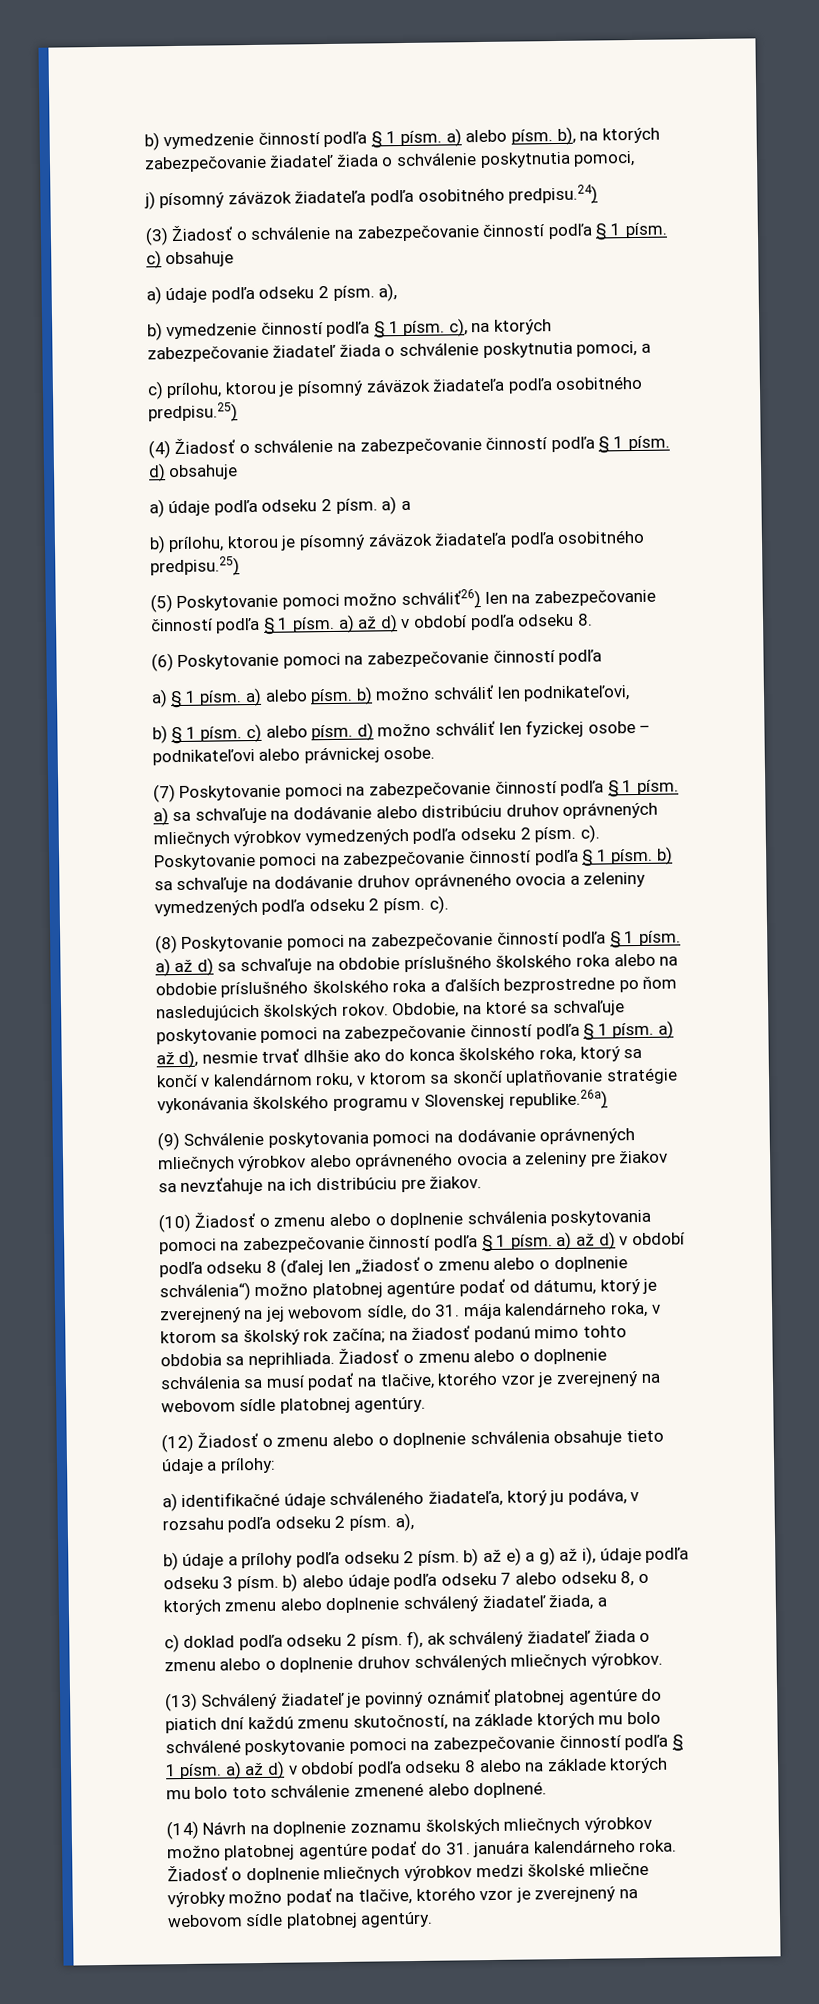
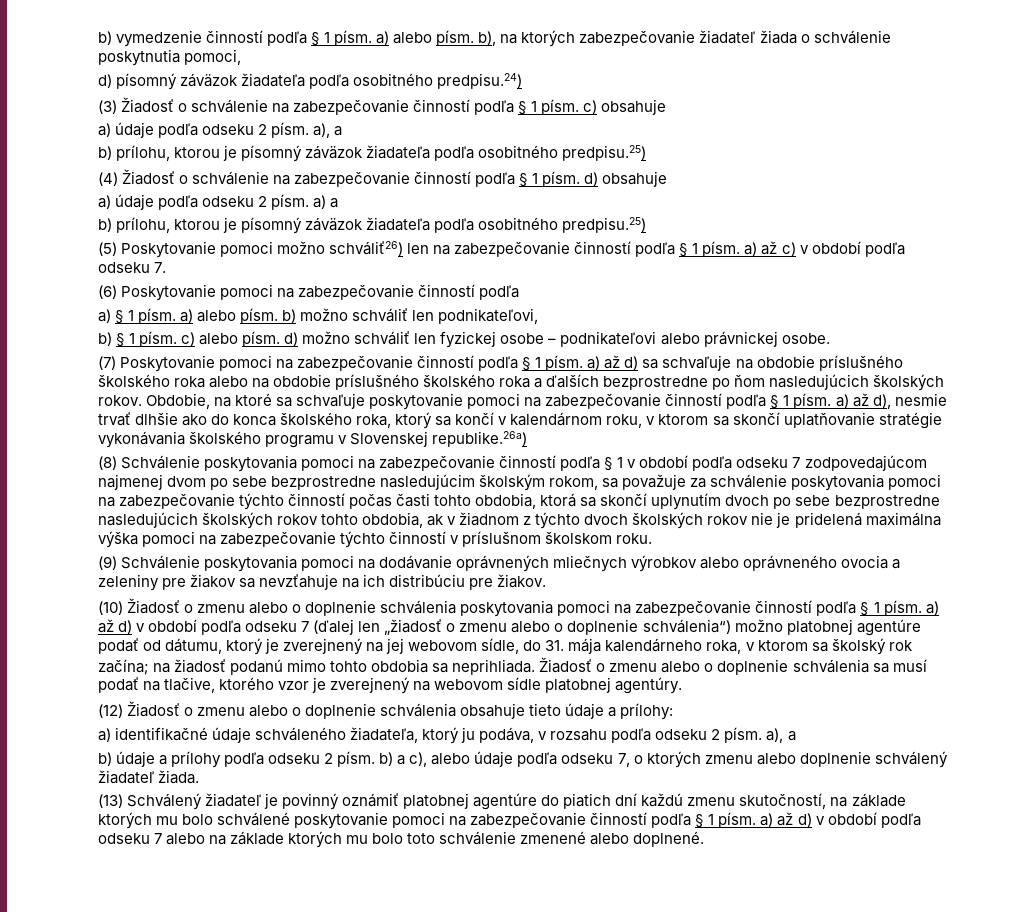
- j) písomný záväzok žiadateľa podľa osobitného predpisu.24)
+ d) písomný záväzok žiadateľa podľa osobitného predpisu.24)
- a) údaje podľa odseku 2 písm. a),
- b) vymedzenie činností podľa § 1 písm. c), na ktorých zabezpečovanie žiadateľ žiada o schválenie poskytnutia pomoci, a
- c) prílohu, ktorou je písomný záväzok žiadateľa podľa osobitného predpisu.25)
+ a) údaje podľa odseku 2 písm. a), a
+ b) prílohu, ktorou je písomný záväzok žiadateľa podľa osobitného predpisu.25)
- (5) Poskytovanie pomoci možno schváliť26) len na zabezpečovanie činností podľa § 1 písm. a) až d) v období podľa odseku 8.
+ (5) Poskytovanie pomoci možno schváliť26) len na zabezpečovanie činností podľa § 1 písm. a) až c) v období podľa odseku 7.
- (7) Poskytovanie pomoci na zabezpečovanie činností podľa § 1 písm. a) sa schvaľuje na dodávanie alebo distribúciu druhov oprávnených mliečnych výrobkov vymedzených podľa odseku 2 písm. c). Poskytovanie pomoci na zabezpečovanie činností podľa § 1 písm. b) sa schvaľuje na dodávanie druhov oprávneného ovocia a zeleniny vymedzených podľa odseku 2 písm. c).
- (8) Poskytovanie pomoci na zabezpečovanie činností podľa § 1 písm. a) až d) sa schvaľuje na obdobie príslušného školského roka alebo na obdobie príslušného školského roka a ďalších bezprostredne po ňom nasledujúcich školských rokov.
+ (7) Poskytovanie pomoci na zabezpečovanie činností podľa § 1 písm. a) až d) sa schvaľuje na obdobie príslušného školského roka alebo na obdobie príslušného školského roka a ďalších bezprostredne po ňom nasledujúcich školských rokov.
+ (8) Schválenie poskytovania pomoci na zabezpečovanie činností podľa § 1 v období podľa odseku 7 zodpovedajúcom najmenej dvom po sebe bezprostredne nasledujúcim školským rokom, sa považuje za schválenie poskytovania pomoci na zabezpečovanie týchto činností počas časti tohto obdobia, ktorá sa skončí uplynutím dvoch po sebe bezprostredne nasledujúcich školských rokov tohto obdobia, ak v žiadnom z týchto dvoch školských rokov nie je pridelená maximálna výška pomoci na zabezpečovanie týchto činností v príslušnom školskom roku.
- (10) Žiadosť o zmenu alebo o doplnenie schválenia poskytovania pomoci na zabezpečovanie činností podľa § 1 písm. a) až d) v období podľa odseku 8 (ďalej len „žiadosť o zmenu alebo o doplnenie schválenia“) možno platobnej agentúre podať od dátumu, ktorý je zverejnený na jej webovom sídle, do 31. mája kalendárneho roka, v ktorom sa školský rok začína;
+ (10) Žiadosť o zmenu alebo o doplnenie schválenia poskytovania pomoci na zabezpečovanie činností podľa § 1 písm. a) až d) v období podľa odseku 7 (ďalej len „žiadosť o zmenu alebo o doplnenie schválenia“) možno platobnej agentúre podať od dátumu, ktorý je zverejnený na jej webovom sídle, do 31. mája kalendárneho roka, v ktorom sa školský rok začína;
- a) identifikačné údaje schváleného žiadateľa, ktorý ju podáva, v rozsahu podľa odseku 2 písm. a),
+ a) identifikačné údaje schváleného žiadateľa, ktorý ju podáva, v rozsahu podľa odseku 2 písm. a), a
- b) údaje a prílohy podľa odseku 2 písm. b) až e) a g) až i), údaje podľa odseku 3 písm. b) alebo údaje podľa odseku 7 alebo odseku 8, o ktorých zmenu alebo doplnenie schválený žiadateľ žiada, a
- c) doklad podľa odseku 2 písm. f), ak schválený žiadateľ žiada o zmenu alebo o doplnenie druhov schválených mliečnych výrobkov.
+ b) údaje a prílohy podľa odseku 2 písm. b) a c), alebo údaje podľa odseku 7, o ktorých zmenu alebo doplnenie schválený žiadateľ žiada.
- (13) Schválený žiadateľ je povinný oznámiť platobnej agentúre do piatich dní každú zmenu skutočností, na základe ktorých mu bolo schválené poskytovanie pomoci na zabezpečovanie činností podľa § 1 písm. a) až d) v období podľa odseku 8 alebo na základe ktorých mu bolo toto schválenie zmenené alebo doplnené.
+ (13) Schválený žiadateľ je povinný oznámiť platobnej agentúre do piatich dní každú zmenu skutočností, na základe ktorých mu bolo schválené poskytovanie pomoci na zabezpečovanie činností podľa § 1 písm. a) až d) v období podľa odseku 7 alebo na základe ktorých mu bolo toto schválenie zmenené alebo doplnené.
- (14) Návrh na doplnenie zoznamu školských mliečnych výrobkov možno platobnej agentúre podať do 31. januára kalendárneho roka. Žiadosť o doplnenie mliečnych výrobkov medzi školské mliečne výrobky možno podať na tlačive, ktorého vzor je zverejnený na webovom sídle platobnej agentúry.

